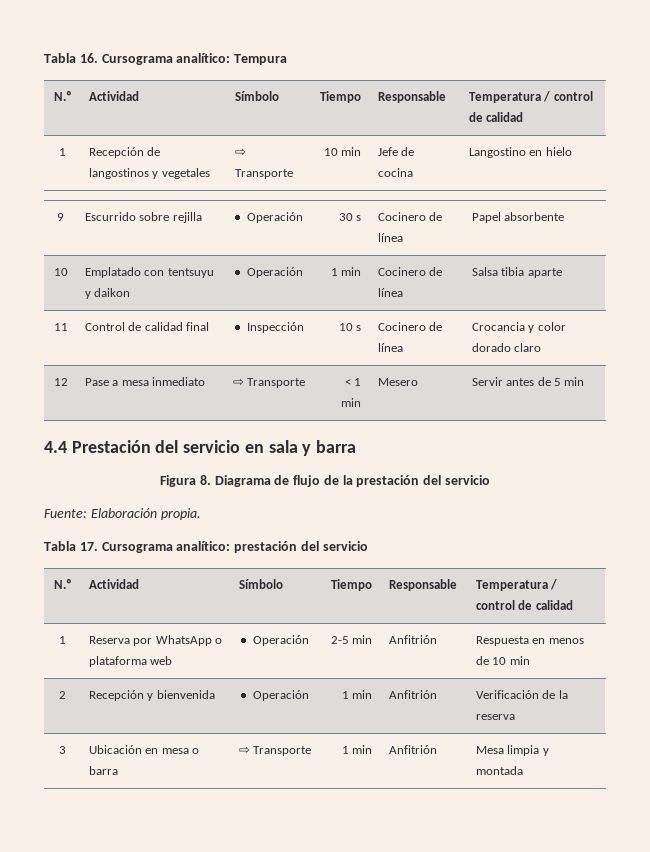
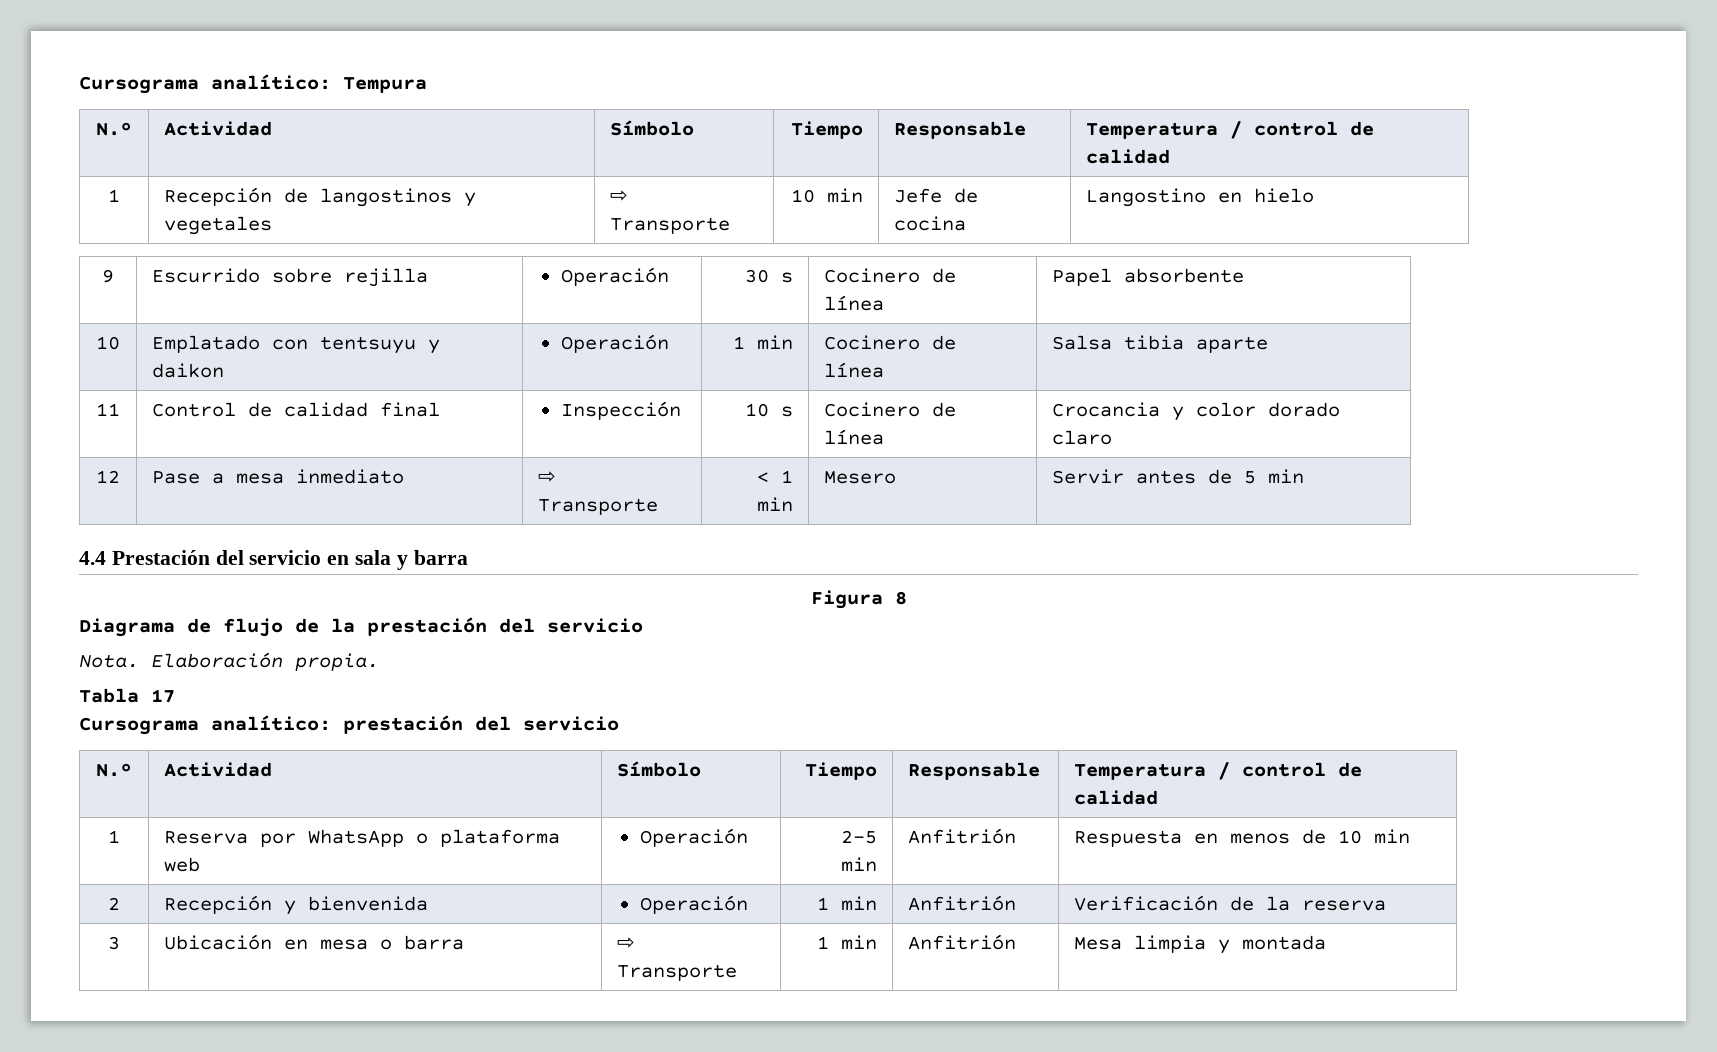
- Tabla 16. Cursograma analítico: Tempura
+ Cursograma analítico: Tempura
- Figura 8. Diagrama de flujo de la prestación del servicio
+ Figura 8
+ Diagrama de flujo de la prestación del servicio
- Fuente: Elaboración propia.
+ Nota. Elaboración propia.
- Tabla 17. Cursograma analítico: prestación del servicio
+ Tabla 17
+ Cursograma analítico: prestación del servicio

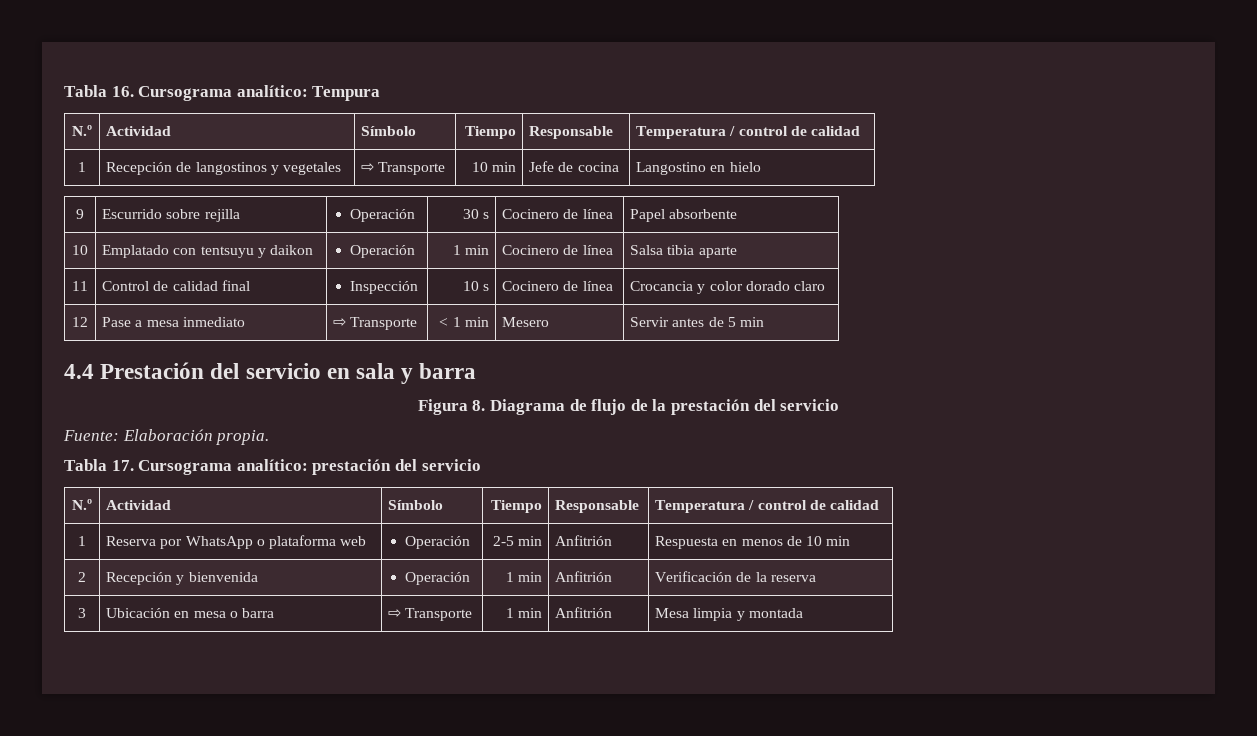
- Cursograma analítico: Tempura
+ Tabla 16. Cursograma analítico: Tempura
- Figura 8
- Diagrama de flujo de la prestación del servicio
+ Figura 8. Diagrama de flujo de la prestación del servicio
- Nota. Elaboración propia.
+ Fuente: Elaboración propia.
- Tabla 17
- Cursograma analítico: prestación del servicio
+ Tabla 17. Cursograma analítico: prestación del servicio

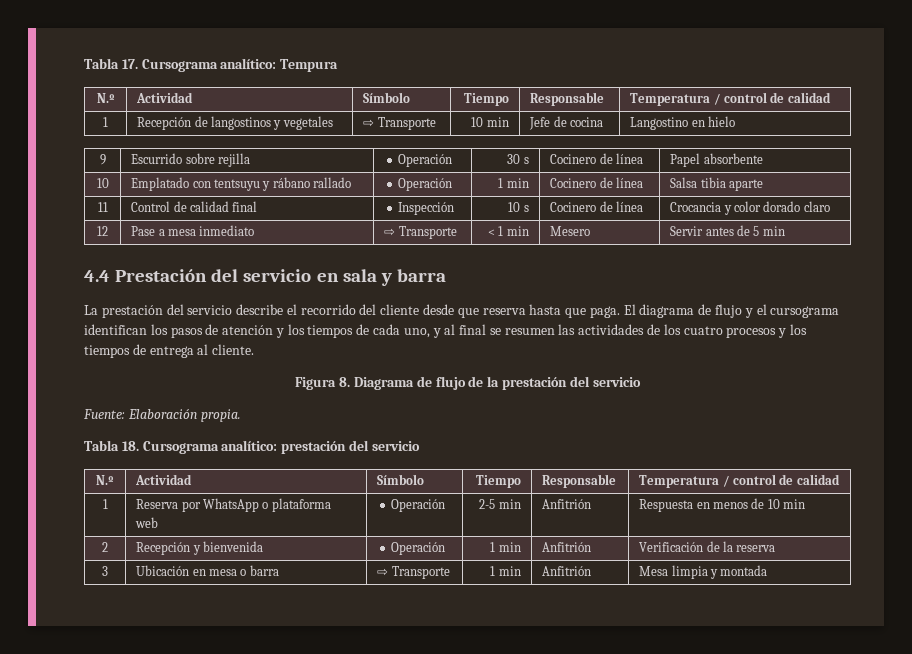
- Tabla 16. Cursograma analítico: Tempura
+ Tabla 17. Cursograma analítico: Tempura
- 10 | Emplatado con tentsuyu y daikon | Operación | 1 min | Cocinero de línea | Salsa tibia aparte
+ 10 | Emplatado con tentsuyu y rábano rallado | Operación | 1 min | Cocinero de línea | Salsa tibia aparte
+ La prestación del servicio describe el recorrido del cliente desde que reserva hasta que paga. El diagrama de flujo y el cursograma identifican los pasos de atención y los tiempos de cada uno, y al final se resumen las actividades de los cuatro procesos y los tiempos de entrega al cliente.
- Tabla 17. Cursograma analítico: prestación del servicio
+ Tabla 18. Cursograma analítico: prestación del servicio

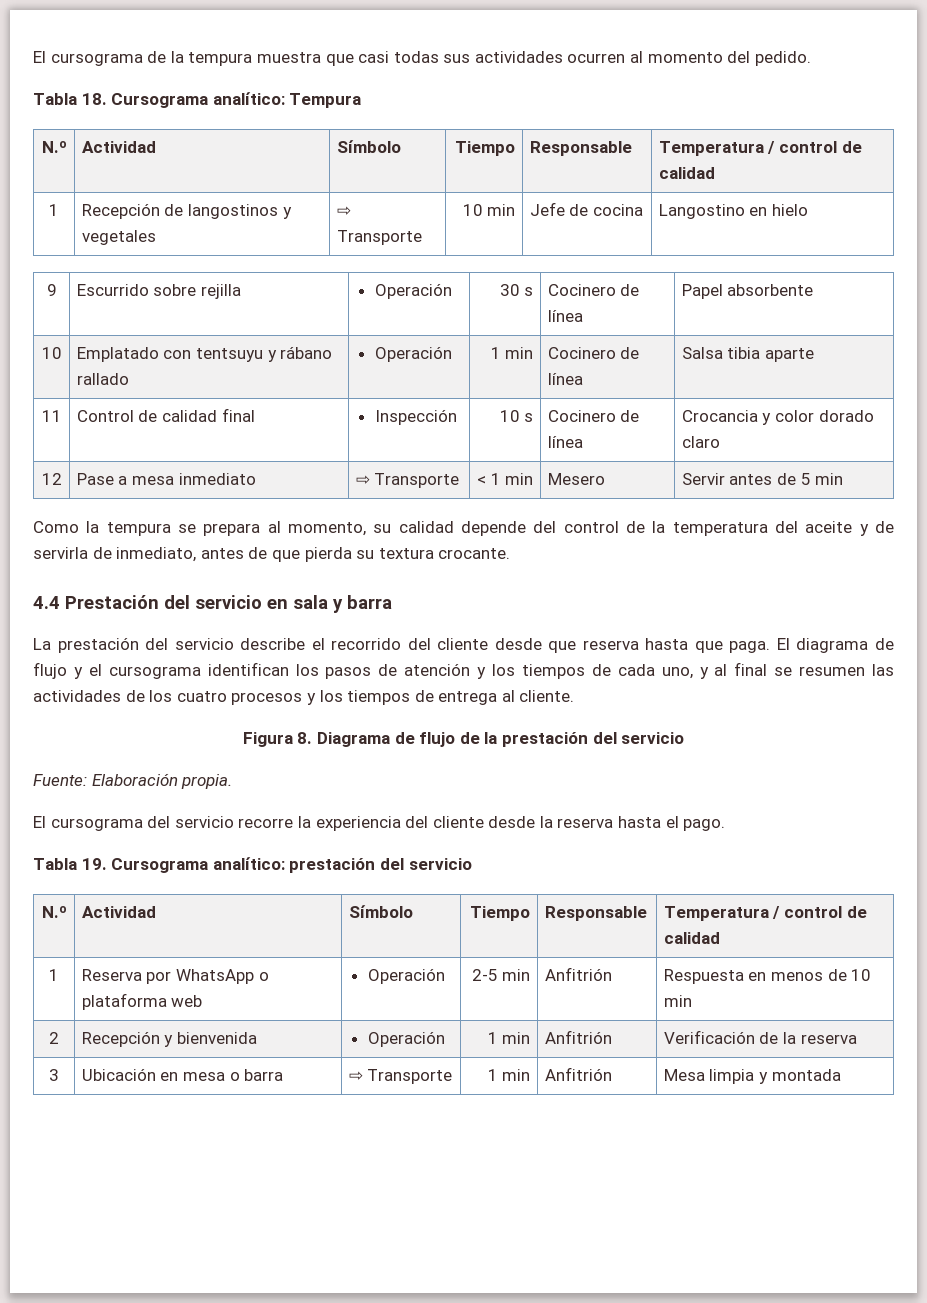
- Tabla 17. Cursograma analítico: Tempura
+ El cursograma de la tempura muestra que casi todas sus actividades ocurren al momento del pedido.
+ Tabla 18. Cursograma analítico: Tempura
+ Como la tempura se prepara al momento, su calidad depende del control de la temperatura del aceite y de servirla de inmediato, antes de que pierda su textura crocante.
- Tabla 18. Cursograma analítico: prestación del servicio
+ El cursograma del servicio recorre la experiencia del cliente desde la reserva hasta el pago.
+ Tabla 19. Cursograma analítico: prestación del servicio

